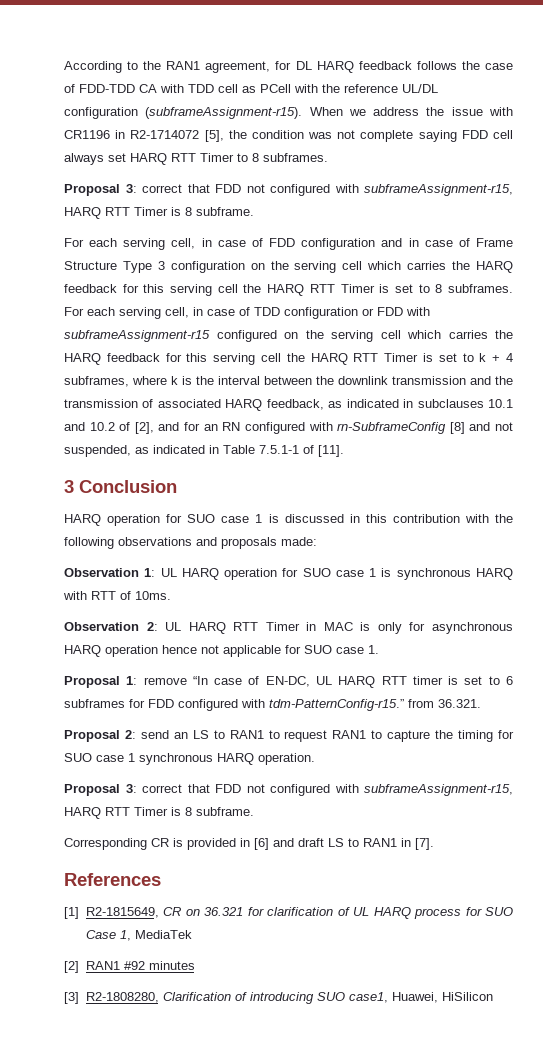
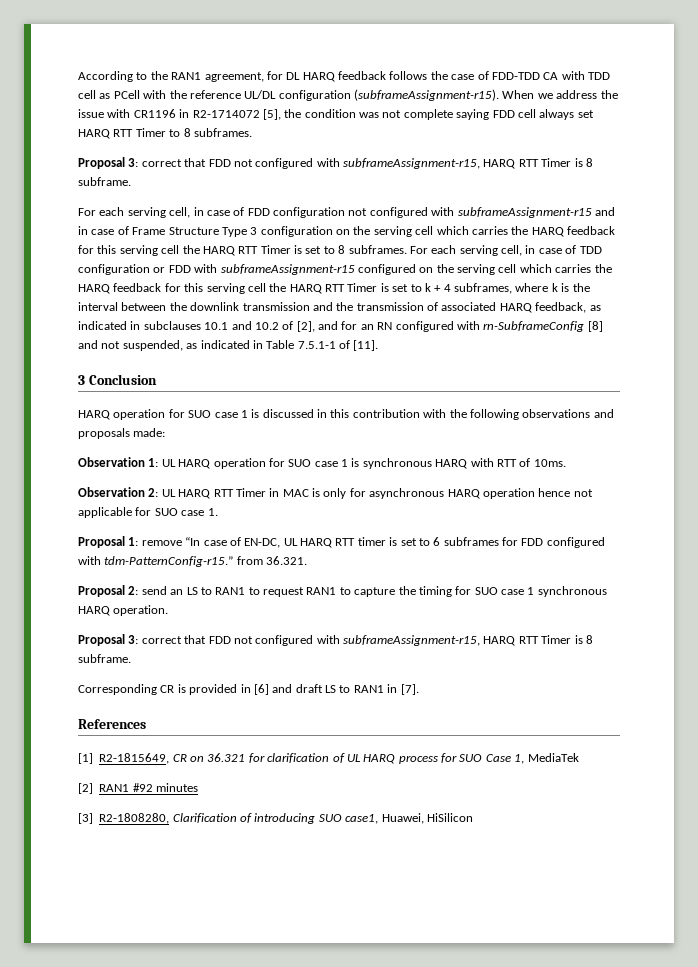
- For each serving cell, in case of FDD configuration and in case of Frame Structure Type 3 configuration on the serving cell which carries the HARQ feedback for this serving cell the HARQ RTT Timer is set to 8 subframes.
+ For each serving cell, in case of FDD configuration not configured with subframeAssignment-r15 and in case of Frame Structure Type 3 configuration on the serving cell which carries the HARQ feedback for this serving cell the HARQ RTT Timer is set to 8 subframes.

